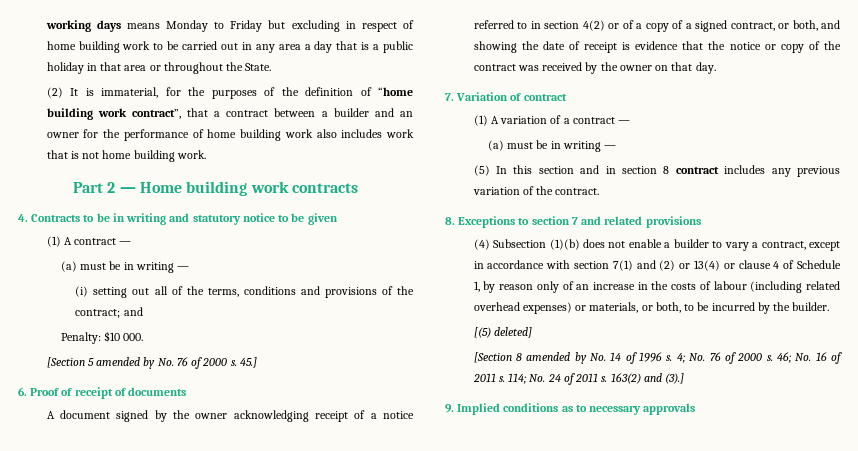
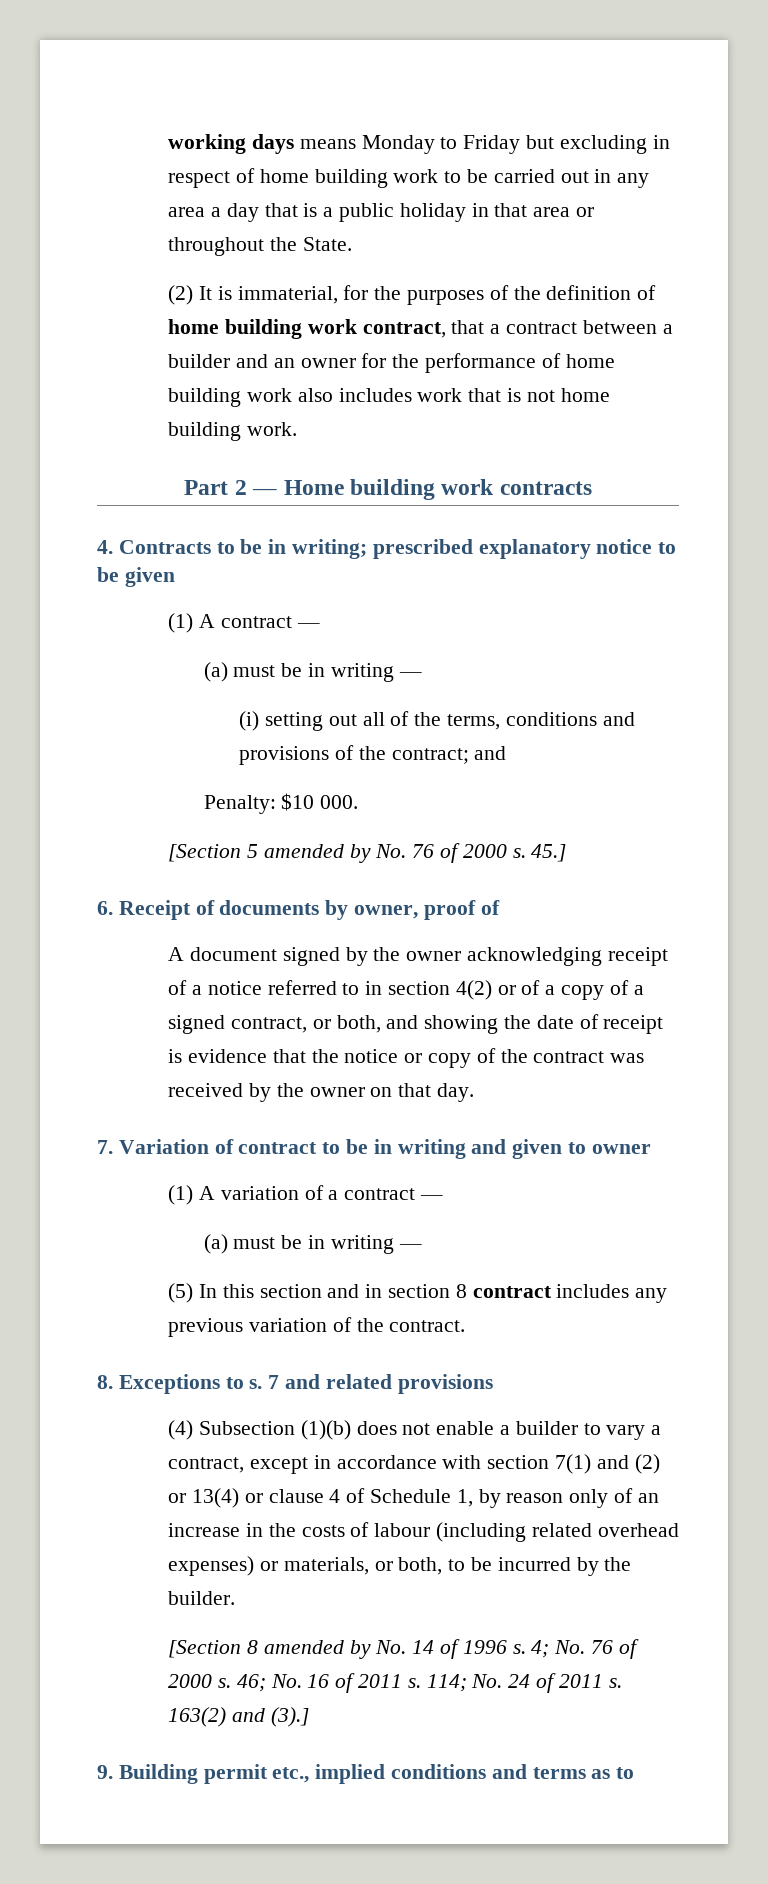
- (2) It is immaterial, for the purposes of the definition of “home building work contract”, that a contract between a builder and an owner for the performance of home building work also includes work that is not home building work.
+ (2) It is immaterial, for the purposes of the definition of home building work contract, that a contract between a builder and an owner for the performance of home building work also includes work that is not home building work.
- 4. Contracts to be in writing and statutory notice to be given
+ 4. Contracts to be in writing; prescribed explanatory notice to be given
- 6. Proof of receipt of documents
+ 6. Receipt of documents by owner, proof of
- 7. Variation of contract
+ 7. Variation of contract to be in writing and given to owner
- 8. Exceptions to section 7 and related provisions
+ 8. Exceptions to s. 7 and related provisions
- [(5) deleted]
- 9. Implied conditions as to necessary approvals
+ 9. Building permit etc., implied conditions and terms as to

